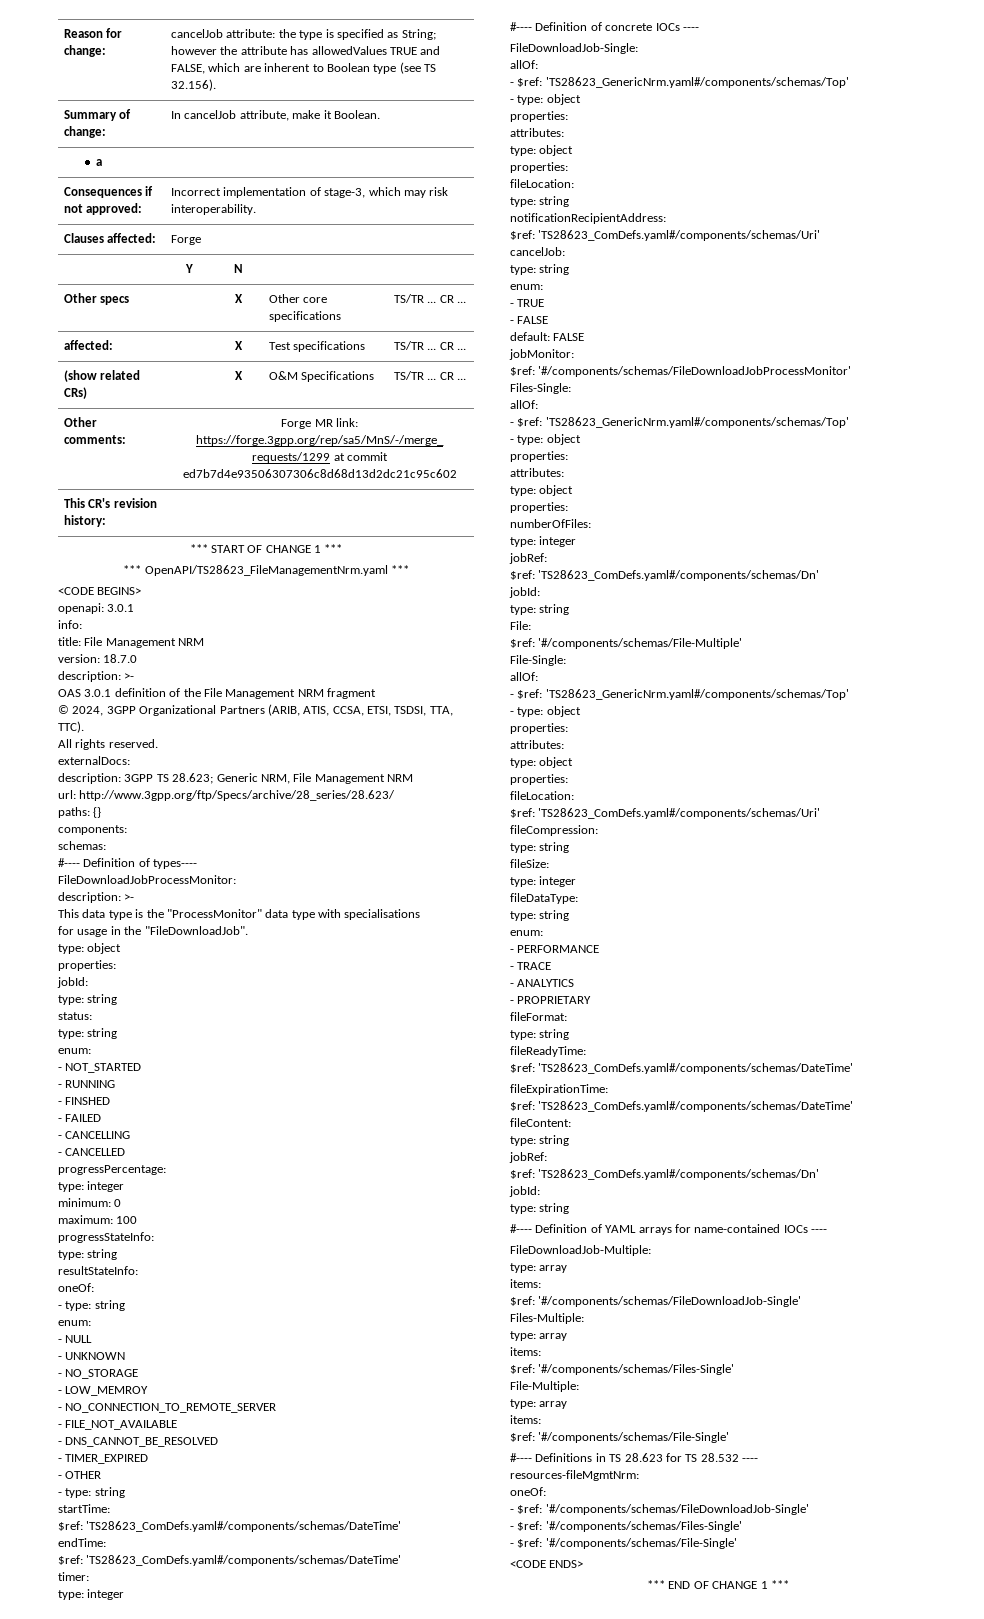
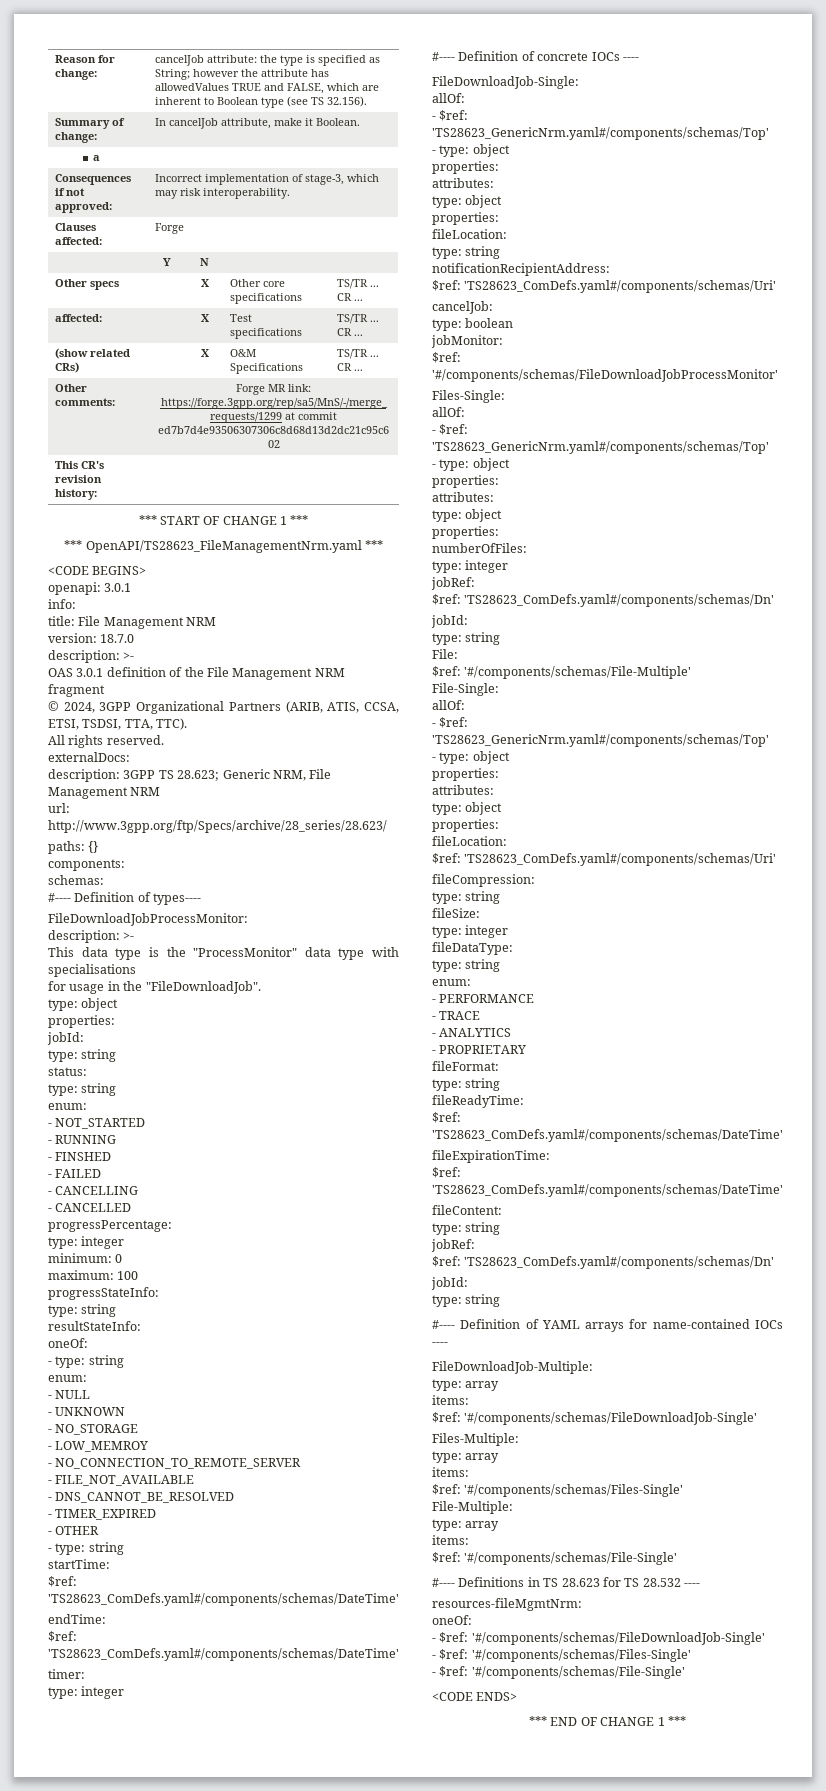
  cancelJob:
- type: string
- enum:
- - TRUE
- - FALSE
- default: FALSE
+ type: boolean

